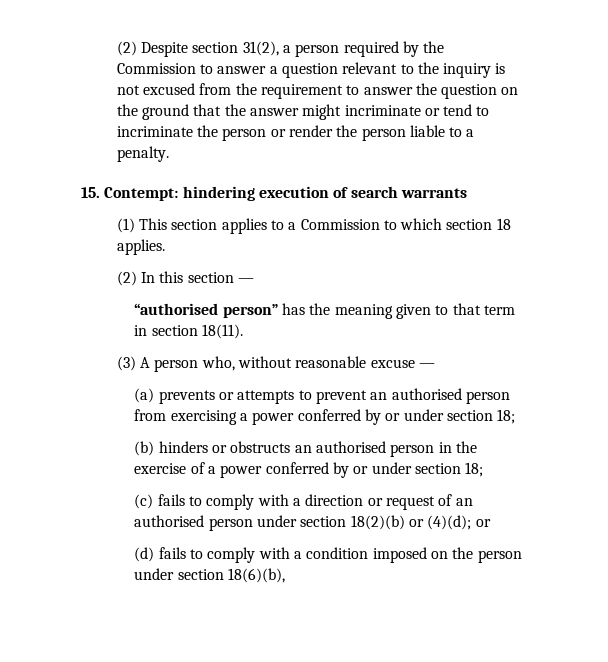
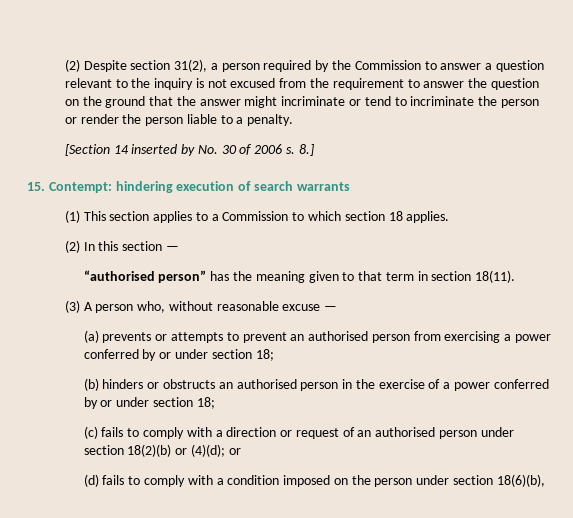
+ [Section 14 inserted by No. 30 of 2006 s. 8.]

